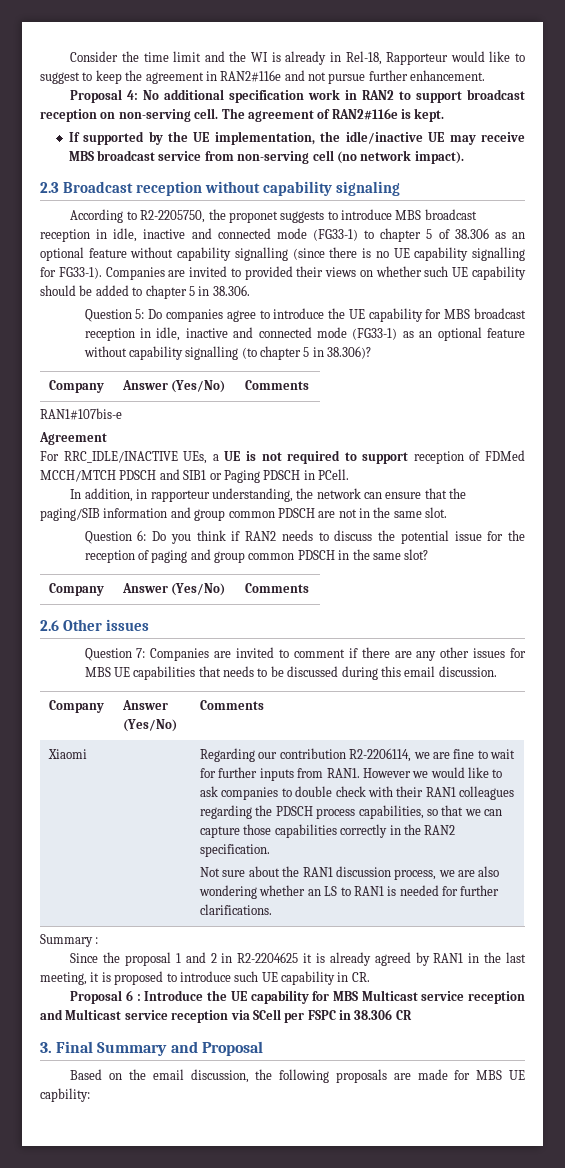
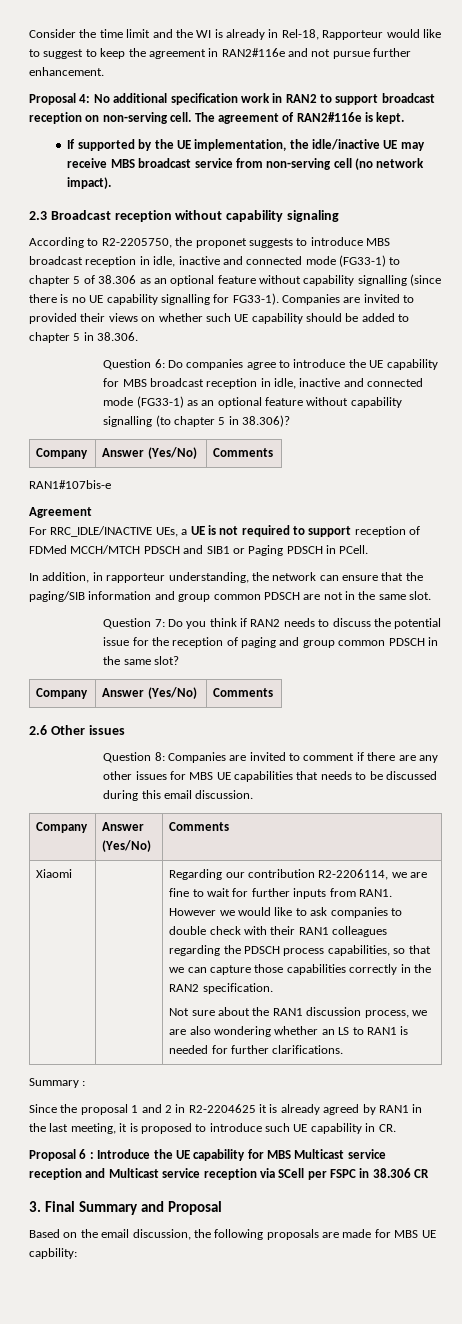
- Question 5: Do companies agree to introduce the UE capability for MBS broadcast reception in idle, inactive and connected mode (FG33-1) as an optional feature without capability signalling (to chapter 5 in 38.306)?
+ Question 6: Do companies agree to introduce the UE capability for MBS broadcast reception in idle, inactive and connected mode (FG33-1) as an optional feature without capability signalling (to chapter 5 in 38.306)?
- Question 6: Do you think if RAN2 needs to discuss the potential issue for the reception of paging and group common PDSCH in the same slot?
+ Question 7: Do you think if RAN2 needs to discuss the potential issue for the reception of paging and group common PDSCH in the same slot?
- Question 7: Companies are invited to comment if there are any other issues for MBS UE capabilities that needs to be discussed during this email discussion.
+ Question 8: Companies are invited to comment if there are any other issues for MBS UE capabilities that needs to be discussed during this email discussion.

